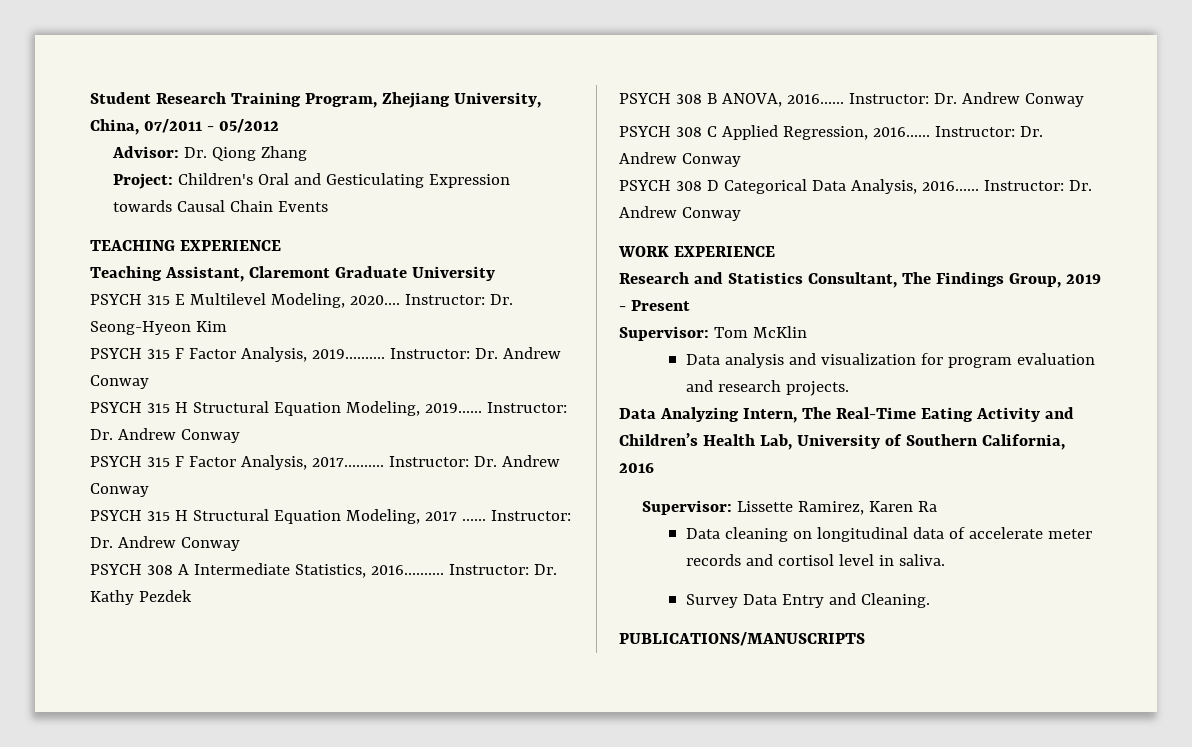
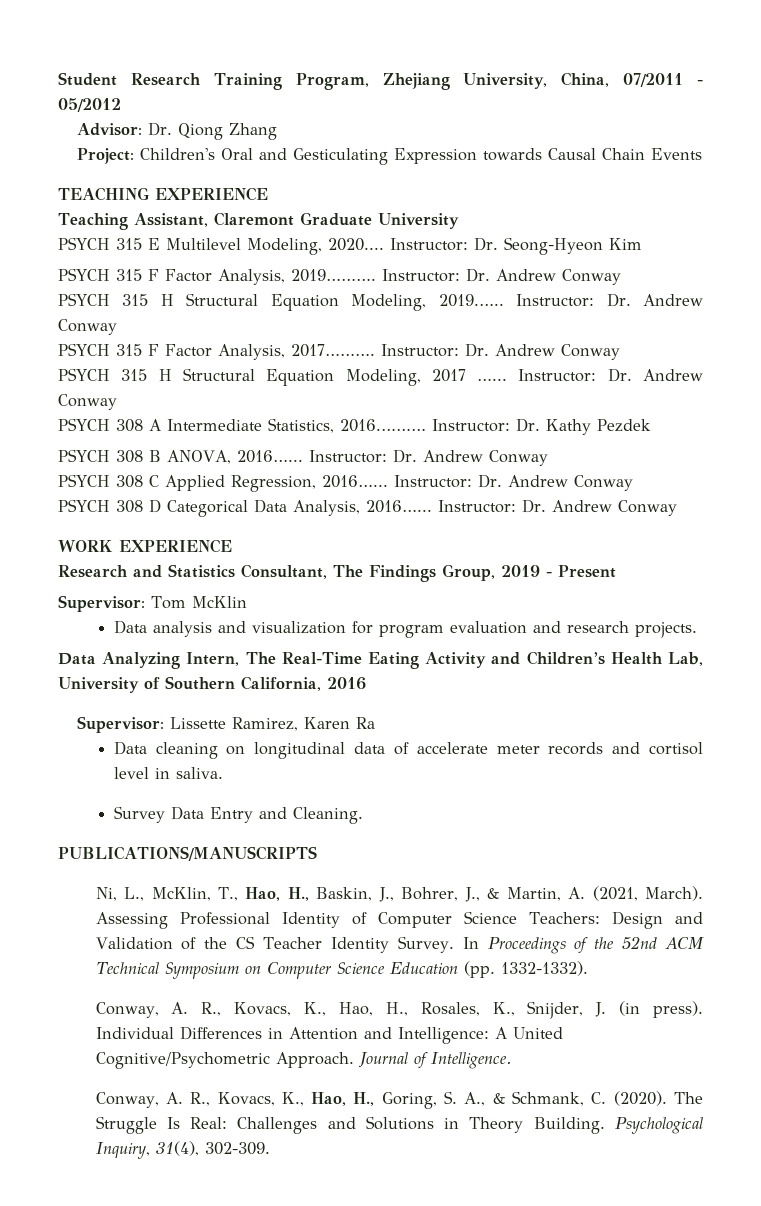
+ Ni, L., McKlin, T., Hao, H., Baskin, J., Bohrer, J., & Martin, A. (2021, March). Assessing Professional Identity of Computer Science Teachers: Design and Validation of the CS Teacher Identity Survey. In Proceedings of the 52nd ACM Technical Symposium on Computer Science Education (pp. 1332-1332).
+ Conway, A. R., Kovacs, K., Hao, H., Rosales, K., Snijder, J. (in press). Individual Differences in Attention and Intelligence: A United Cognitive/Psychometric Approach. Journal of Intelligence.
+ Conway, A. R., Kovacs, K., Hao, H., Goring, S. A., & Schmank, C. (2020). The Struggle Is Real: Challenges and Solutions in Theory Building. Psychological Inquiry, 31(4), 302-309.

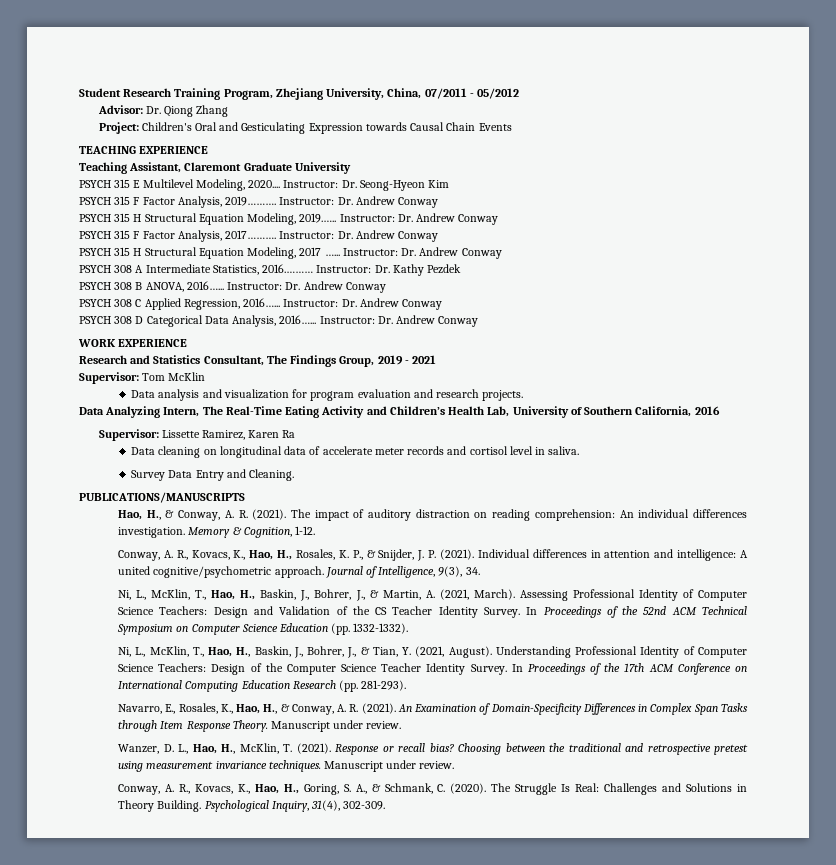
- Research and Statistics Consultant, The Findings Group, 2019 - Present
+ Research and Statistics Consultant, The Findings Group, 2019 - 2021
+ Hao, H., & Conway, A. R. (2021). The impact of auditory distraction on reading comprehension: An individual differences investigation. Memory & Cognition, 1-12.
+ Conway, A. R., Kovacs, K., Hao, H., Rosales, K. P., & Snijder, J. P. (2021). Individual differences in attention and intelligence: A united cognitive/psychometric approach. Journal of Intelligence, 9(3), 34.
- Conway, A. R., Kovacs, K., Hao, H., Rosales, K., Snijder, J. (in press). Individual Differences in Attention and Intelligence: A United Cognitive/Psychometric Approach. Journal of Intelligence.
+ Ni, L., McKlin, T., Hao, H., Baskin, J., Bohrer, J., & Tian, Y. (2021, August). Understanding Professional Identity of Computer Science Teachers: Design of the Computer Science Teacher Identity Survey. In Proceedings of the 17th ACM Conference on International Computing Education Research (pp. 281-293).
+ Navarro, E., Rosales, K., Hao, H., & Conway, A. R. (2021). An Examination of Domain-Specificity Differences in Complex Span Tasks through Item Response Theory. Manuscript under review.
+ Wanzer, D. L., Hao, H., McKlin, T. (2021). Response or recall bias? Choosing between the traditional and retrospective pretest using measurement invariance techniques. Manuscript under review.

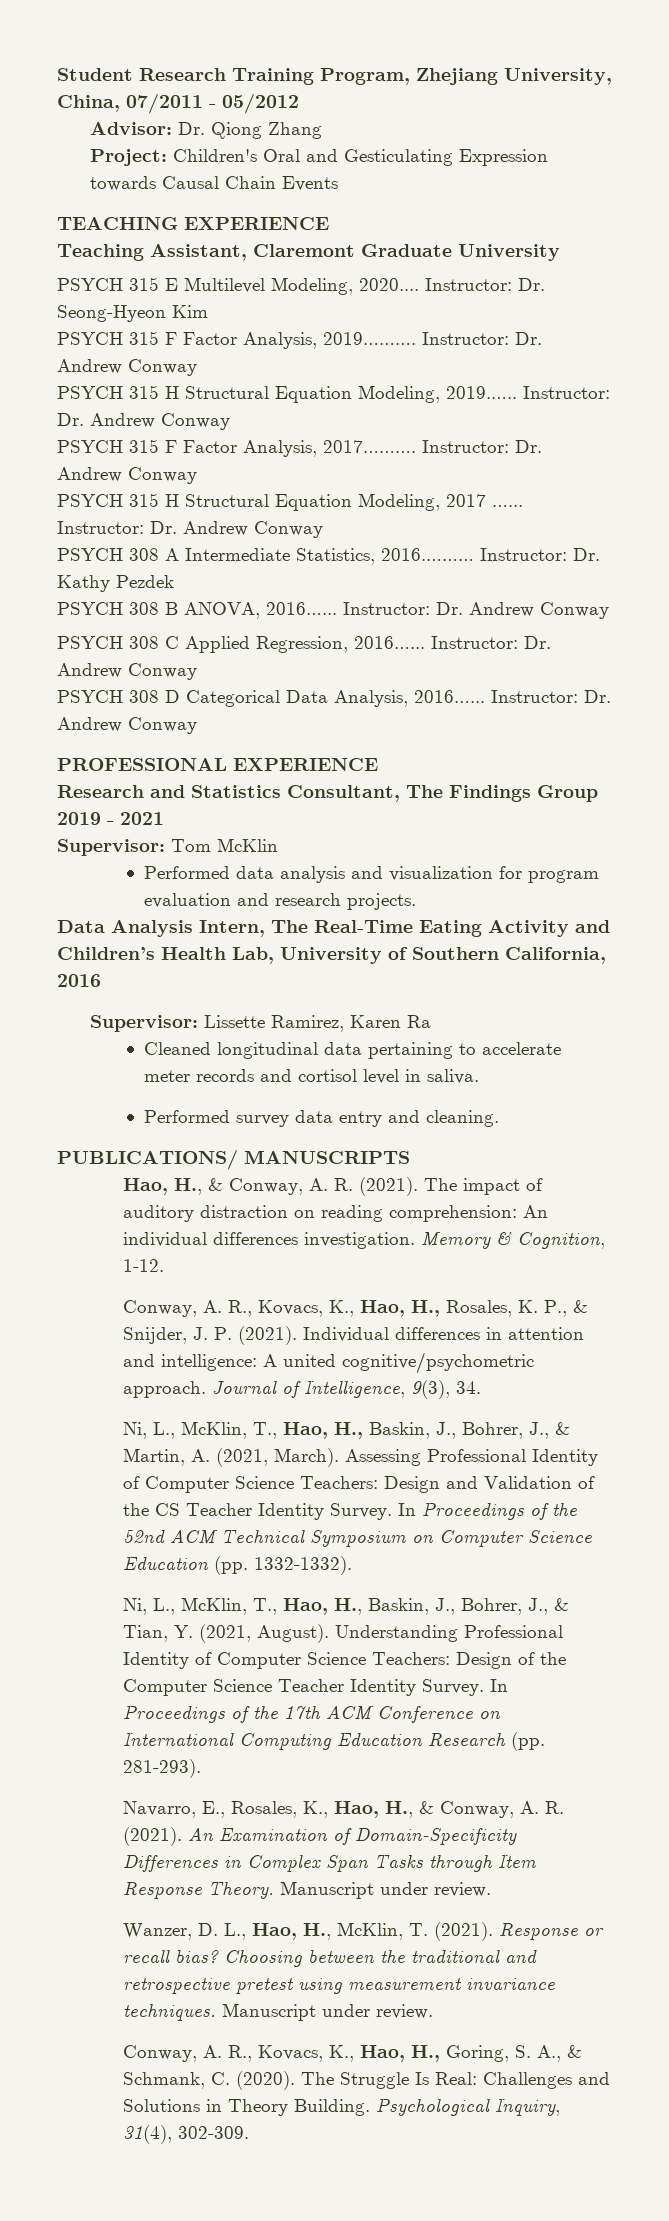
- WORK EXPERIENCE
+ PROFESSIONAL EXPERIENCE
- Research and Statistics Consultant, The Findings Group, 2019 - 2021
+ Research and Statistics Consultant, The Findings Group 2019 - 2021
- Data analysis and visualization for program evaluation and research projects.
+ Performed data analysis and visualization for program evaluation and research projects.
- Data Analyzing Intern, The Real-Time Eating Activity and Children’s Health Lab, University of Southern California, 2016
+ Data Analysis Intern, The Real-Time Eating Activity and Children’s Health Lab, University of Southern California, 2016
- Data cleaning on longitudinal data of accelerate meter records and cortisol level in saliva.
+ Cleaned longitudinal data pertaining to accelerate meter records and cortisol level in saliva.
- Survey Data Entry and Cleaning.
- PUBLICATIONS/MANUSCRIPTS
+ Performed survey data entry and cleaning.
+ PUBLICATIONS/ MANUSCRIPTS

